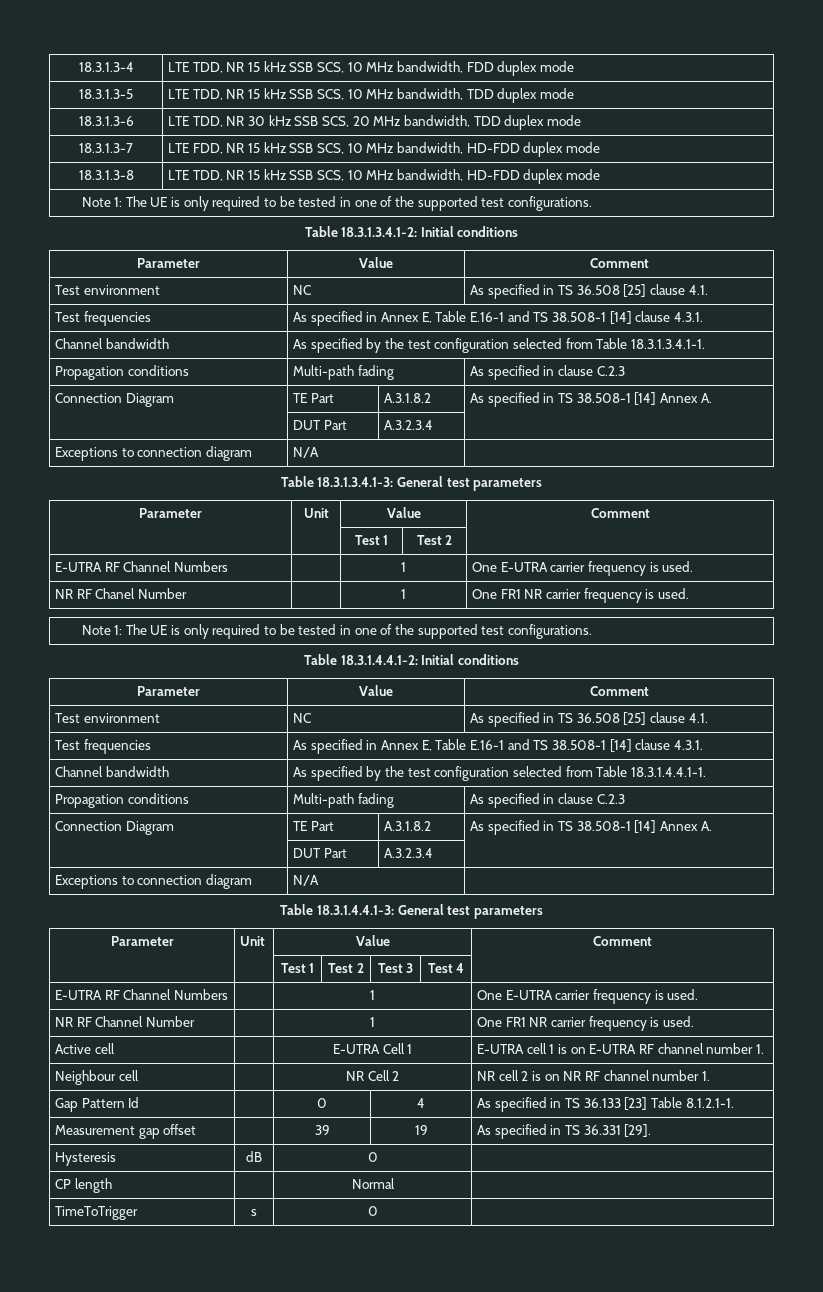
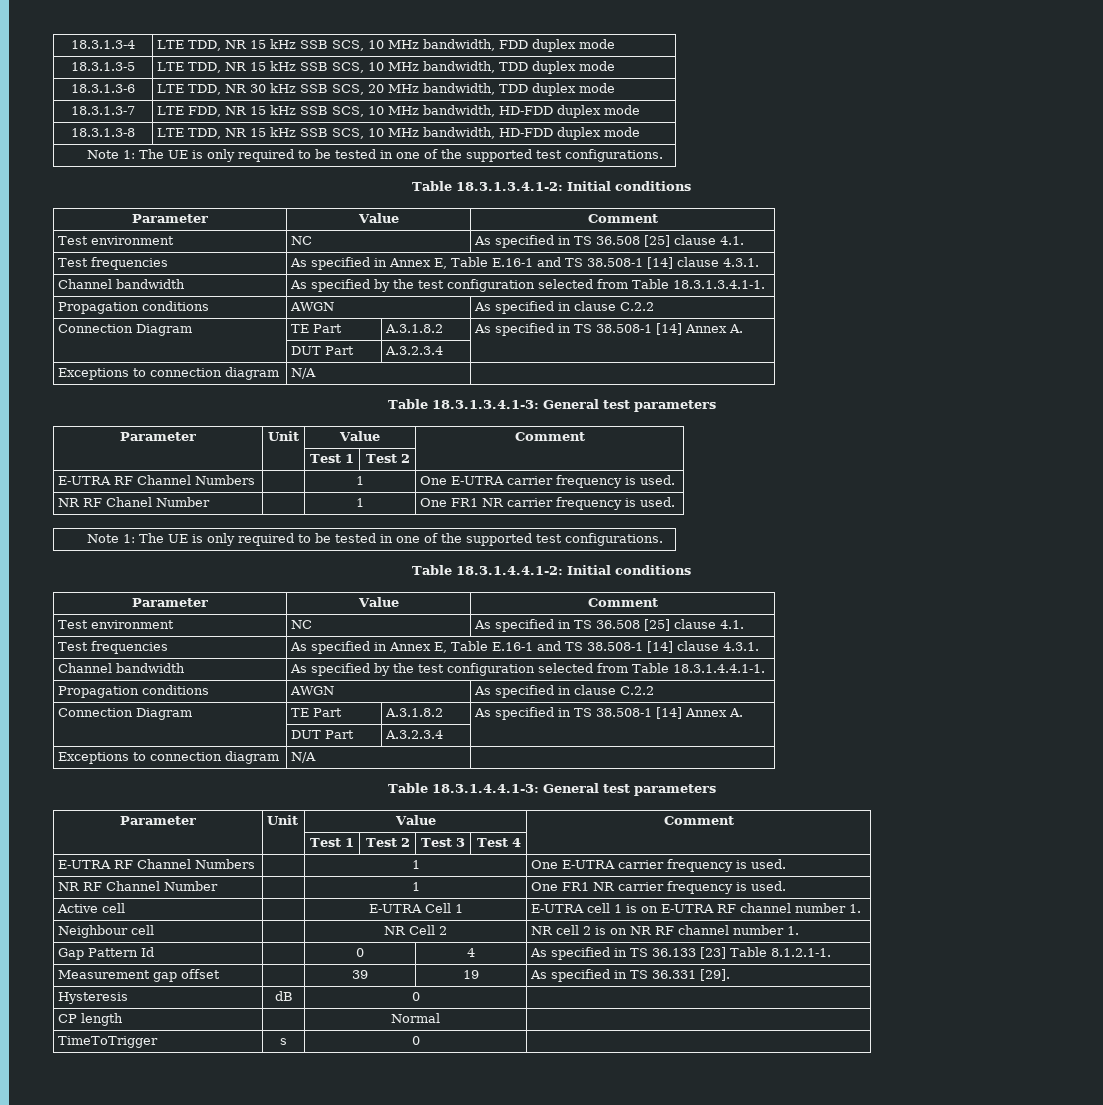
  Channel bandwidth | As specified by the test configuration selected from Table 18.3.1.3.4.1-1.
- Propagation conditions | Multi-path fading | As specified in clause C.2.3
+ Propagation conditions | AWGN | As specified in clause C.2.2
  Channel bandwidth | As specified by the test configuration selected from Table 18.3.1.4.4.1-1.
- Propagation conditions | Multi-path fading | As specified in clause C.2.3
+ Propagation conditions | AWGN | As specified in clause C.2.2

